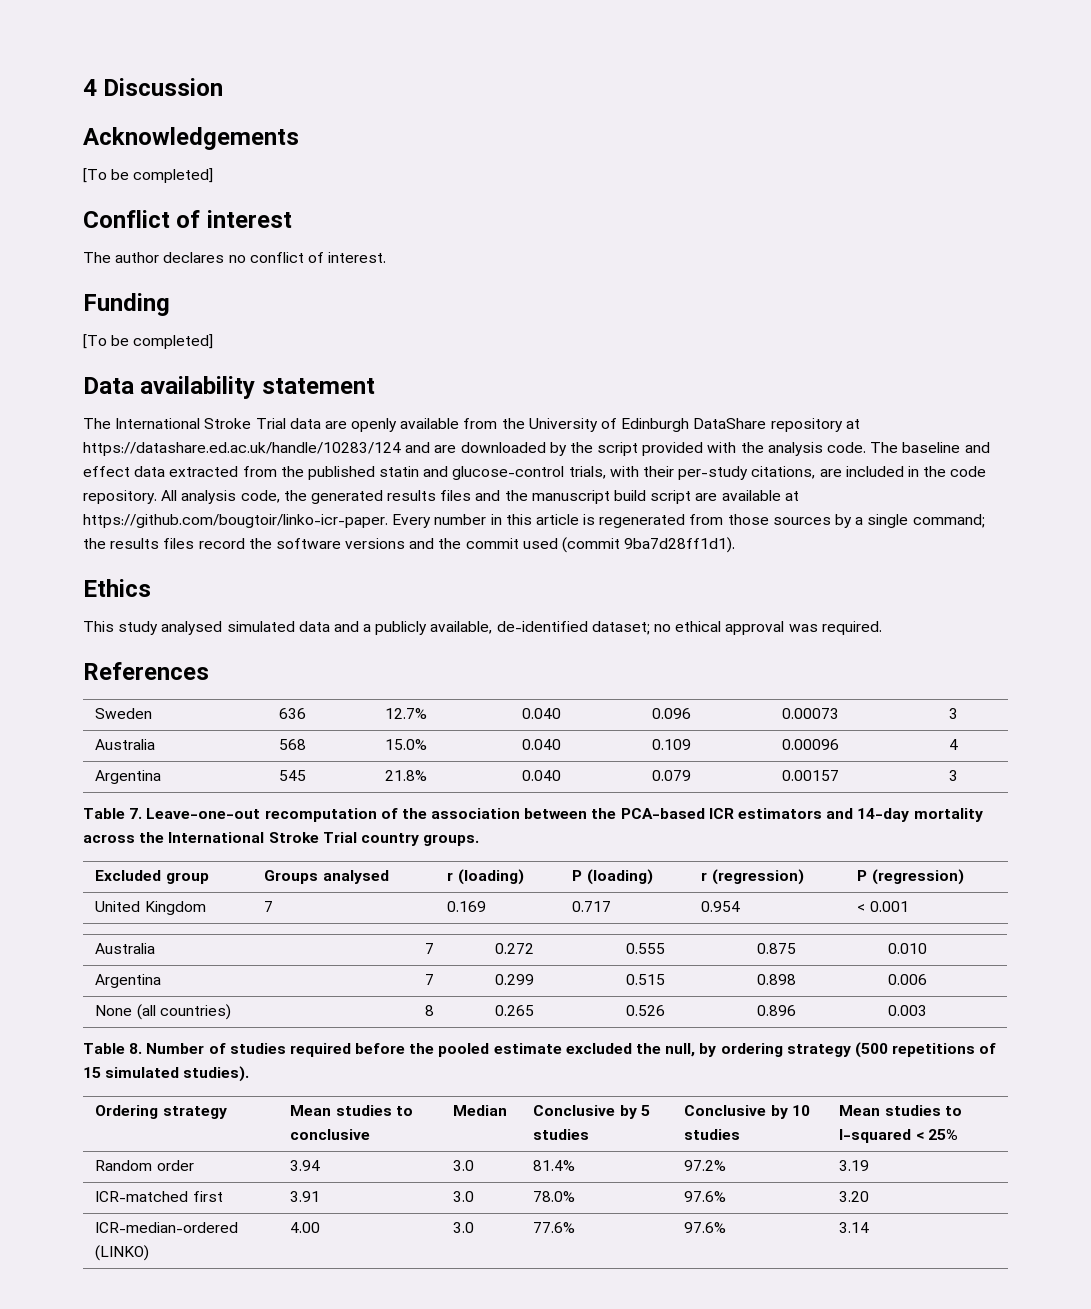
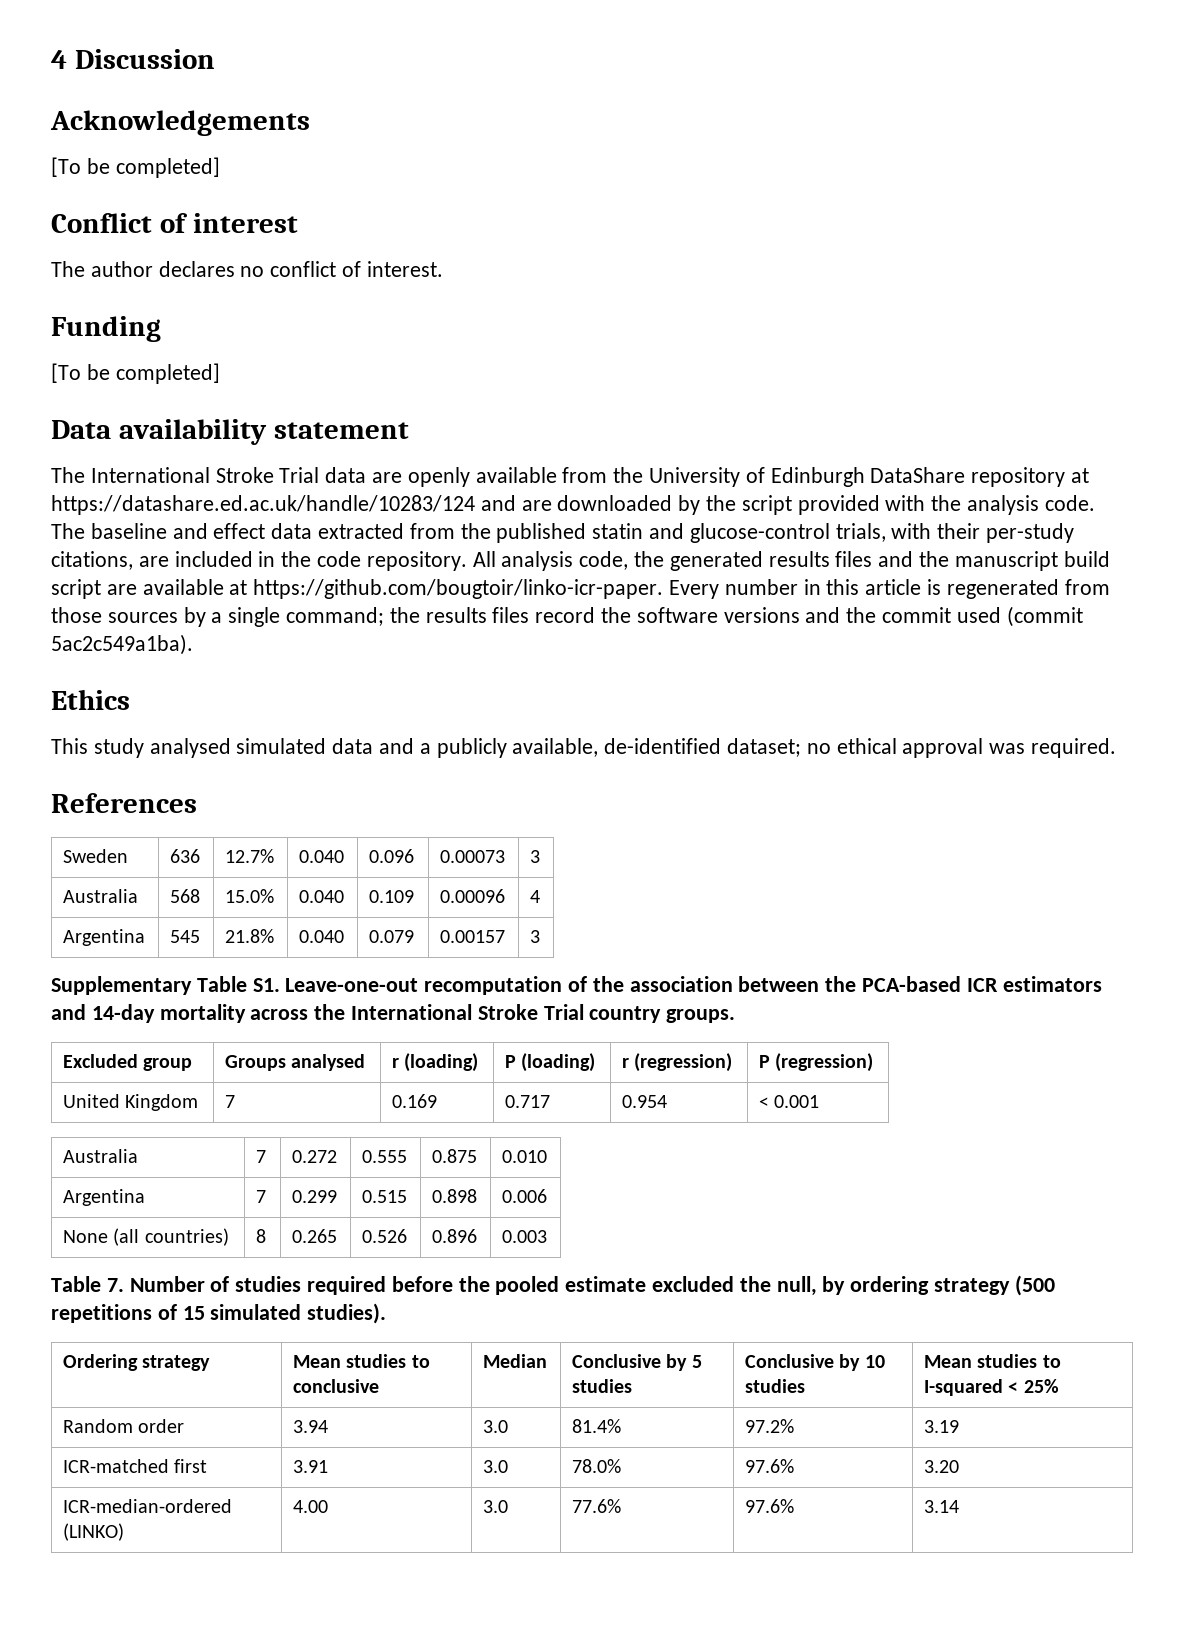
- All analysis code, the generated results files and the manuscript build script are available at https://github.com/bougtoir/linko-icr-paper. Every number in this article is regenerated from those sources by a single command; the results files record the software versions and the commit used (commit 9ba7d28ff1d1).
+ All analysis code, the generated results files and the manuscript build script are available at https://github.com/bougtoir/linko-icr-paper. Every number in this article is regenerated from those sources by a single command; the results files record the software versions and the commit used (commit 5ac2c549a1ba).
- Table 7. Leave-one-out recomputation of the association between the PCA-based ICR estimators and 14-day mortality across the International Stroke Trial country groups.
+ Supplementary Table S1. Leave-one-out recomputation of the association between the PCA-based ICR estimators and 14-day mortality across the International Stroke Trial country groups.
- Table 8. Number of studies required before the pooled estimate excluded the null, by ordering strategy (500 repetitions of 15 simulated studies).
+ Table 7. Number of studies required before the pooled estimate excluded the null, by ordering strategy (500 repetitions of 15 simulated studies).

